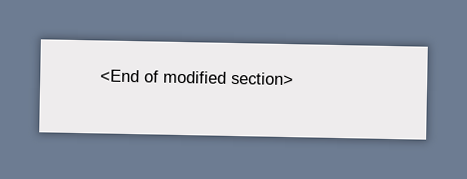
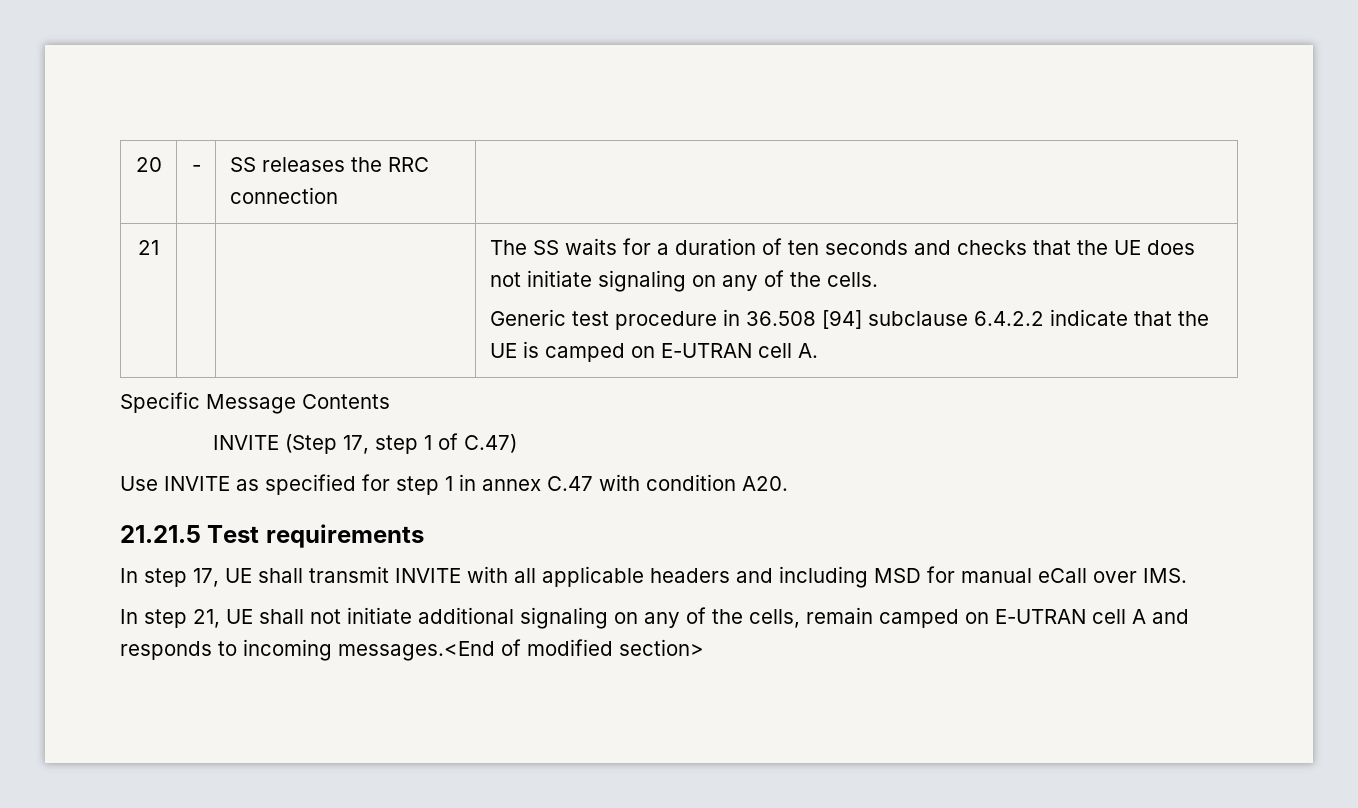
- <End of modified section>
+ 20 | - | SS releases the RRC connection |
+ 21 | | | The SS waits for a duration of ten seconds and checks that the UE does not initiate signaling on any of the cells.
+ Generic test procedure in 36.508 [94] subclause 6.4.2.2 indicate that the UE is camped on E-UTRAN cell A.
+ Specific Message Contents
+ INVITE (Step 17, step 1 of C.47)
+ Use INVITE as specified for step 1 in annex C.47 with condition A20.
+ 21.21.5 Test requirements
+ In step 17, UE shall transmit INVITE with all applicable headers and including MSD for manual eCall over IMS.
+ In step 21, UE shall not initiate additional signaling on any of the cells, remain camped on E-UTRAN cell A and responds to incoming messages.<End of modified section>

